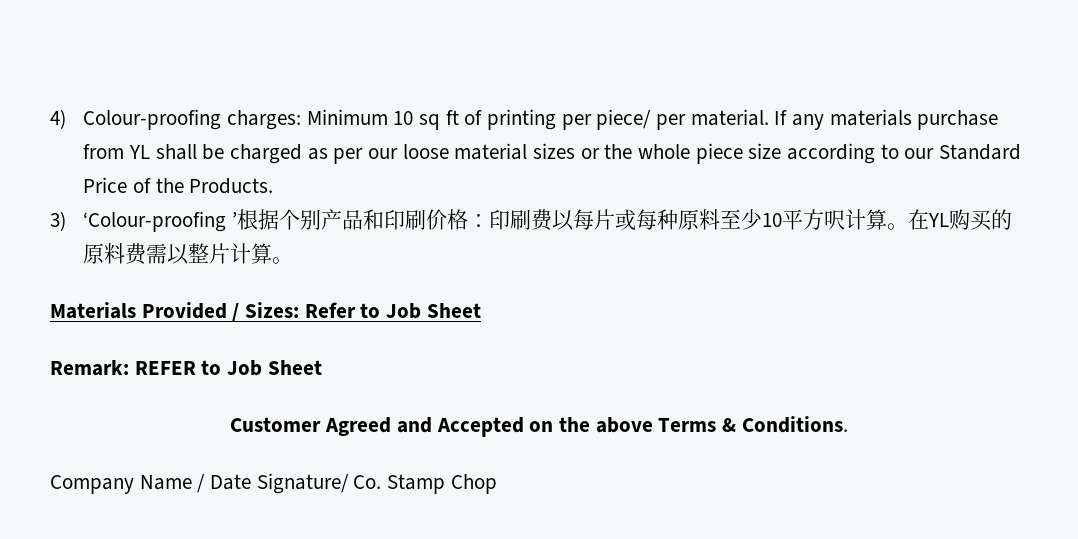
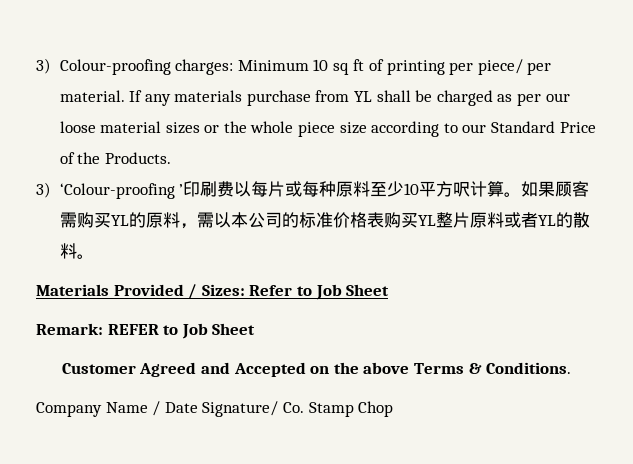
- 4) Colour-proofing charges: Minimum 10 sq ft of printing per piece/ per material.
+ 3) Colour-proofing charges: Minimum 10 sq ft of printing per piece/ per material.
- 3) ‘Colour-proofing ’根据个别产品和印刷价格：印刷费以每片或每种原料至少10平方呎计算。
+ 3) ‘Colour-proofing ’印刷费以每片或每种原料至少10平方呎计算。
- 在YL购买的原料费需以整片计算。
+ 如果顾客需购买YL的原料，需以本公司的标准价格表购买YL整片原料或者YL的散料。

